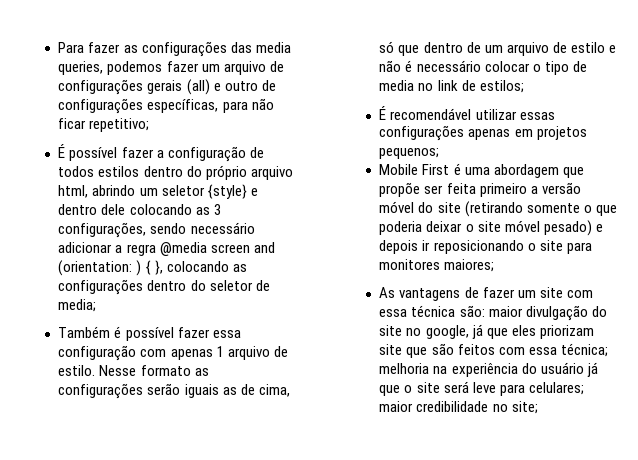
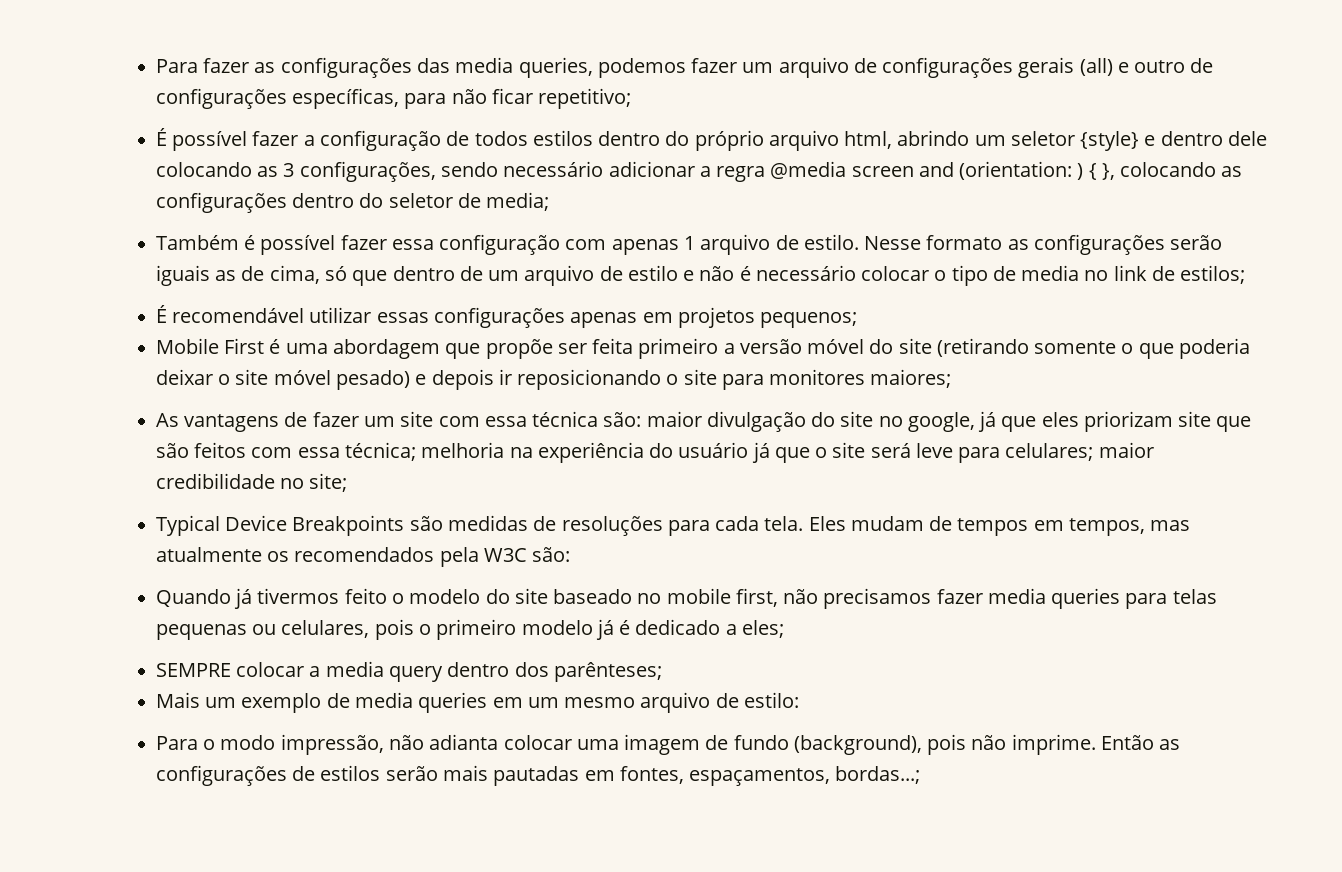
+ Typical Device Breakpoints são medidas de resoluções para cada tela. Eles mudam de tempos em tempos, mas atualmente os recomendados pela W3C são:
+ Quando já tivermos feito o modelo do site baseado no mobile first, não precisamos fazer media queries para telas pequenas ou celulares, pois o primeiro modelo já é dedicado a eles;
+ SEMPRE colocar a media query dentro dos parênteses;
+ Mais um exemplo de media queries em um mesmo arquivo de estilo:
+ Para o modo impressão, não adianta colocar uma imagem de fundo (background), pois não imprime. Então as configurações de estilos serão mais pautadas em fontes, espaçamentos, bordas...;

